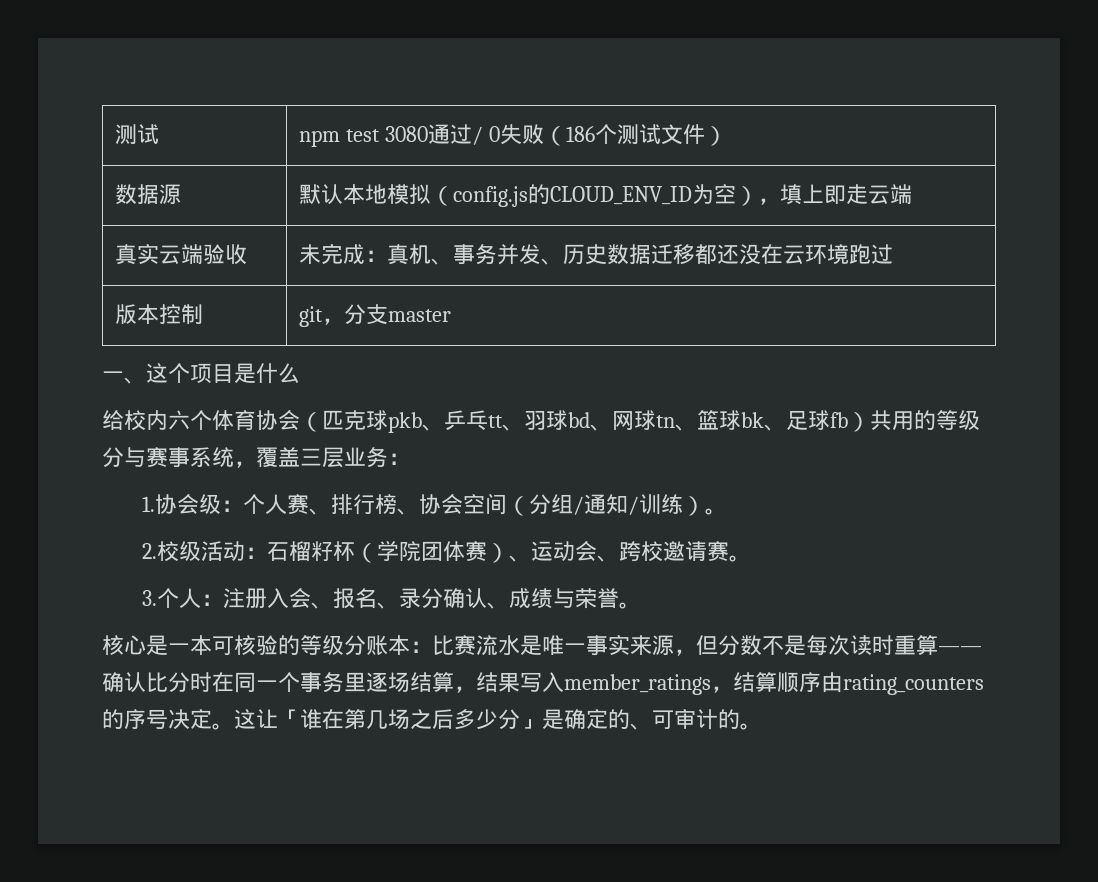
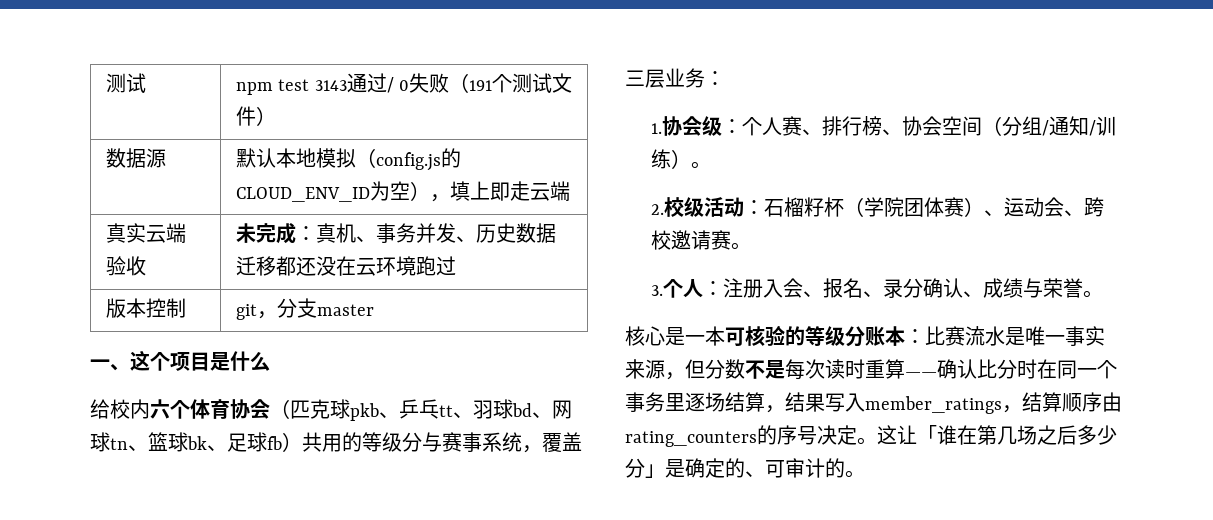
- 测试 | npm test 3080通过/ 0失败（186个测试文件）
+ 测试 | npm test 3143通过/ 0失败（191个测试文件）

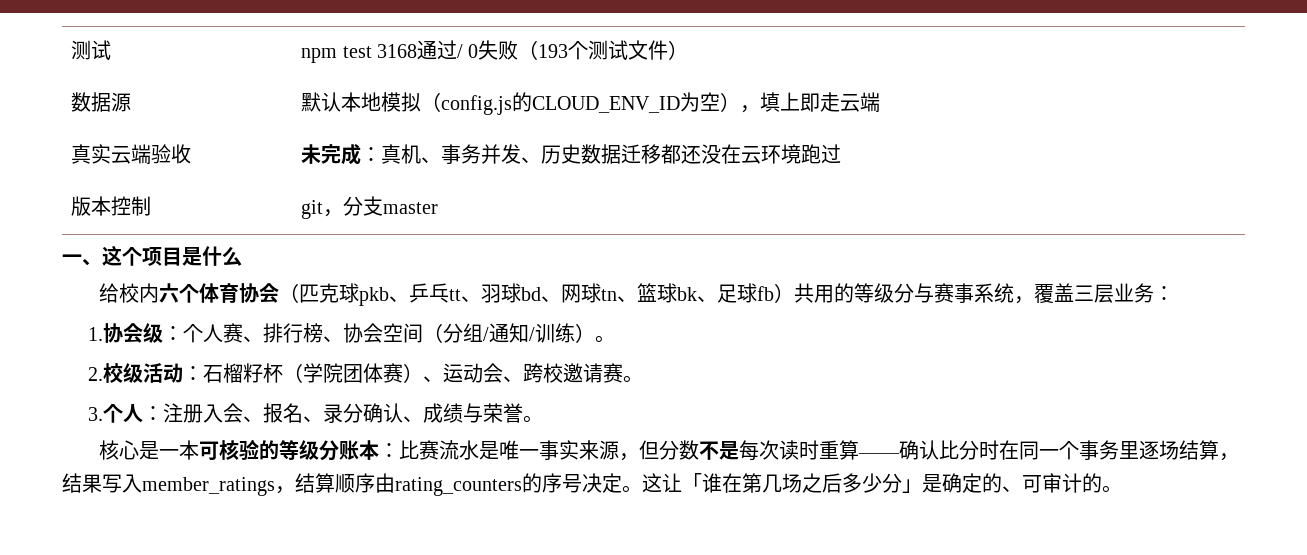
- 测试 | npm test 3143通过/ 0失败（191个测试文件）
+ 测试 | npm test 3168通过/ 0失败（193个测试文件）

